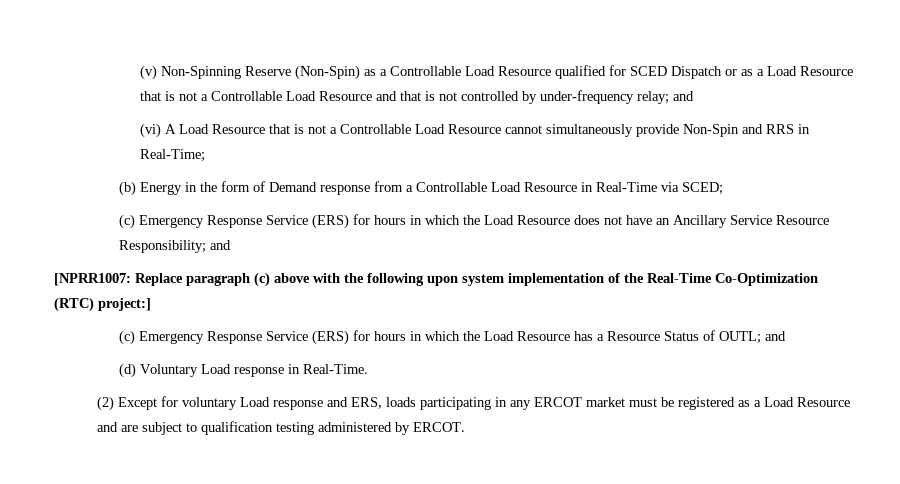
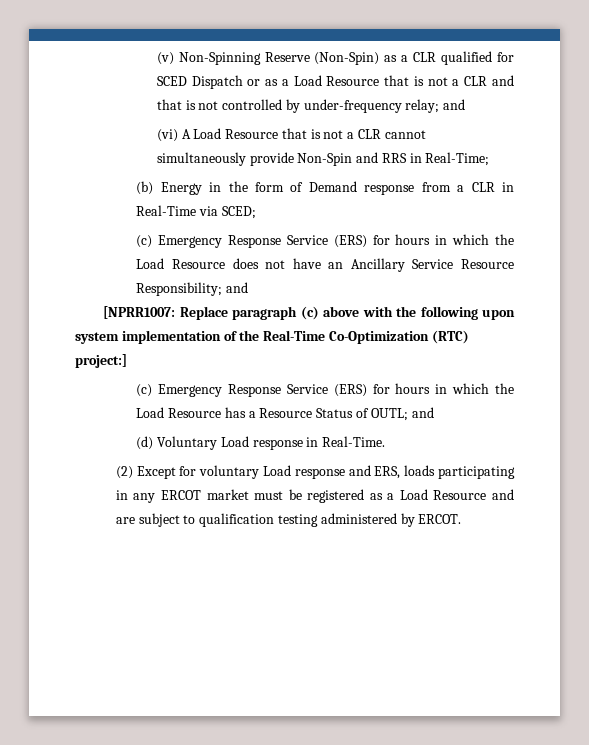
- (v) Non-Spinning Reserve (Non-Spin) as a Controllable Load Resource qualified for SCED Dispatch or as a Load Resource that is not a Controllable Load Resource and that is not controlled by under-frequency relay; and
+ (v) Non-Spinning Reserve (Non-Spin) as a CLR qualified for SCED Dispatch or as a Load Resource that is not a CLR and that is not controlled by under-frequency relay; and
- (vi) A Load Resource that is not a Controllable Load Resource cannot simultaneously provide Non-Spin and RRS in Real-Time;
+ (vi) A Load Resource that is not a CLR cannot simultaneously provide Non-Spin and RRS in Real-Time;
- (b) Energy in the form of Demand response from a Controllable Load Resource in Real-Time via SCED;
+ (b) Energy in the form of Demand response from a CLR in Real-Time via SCED;

